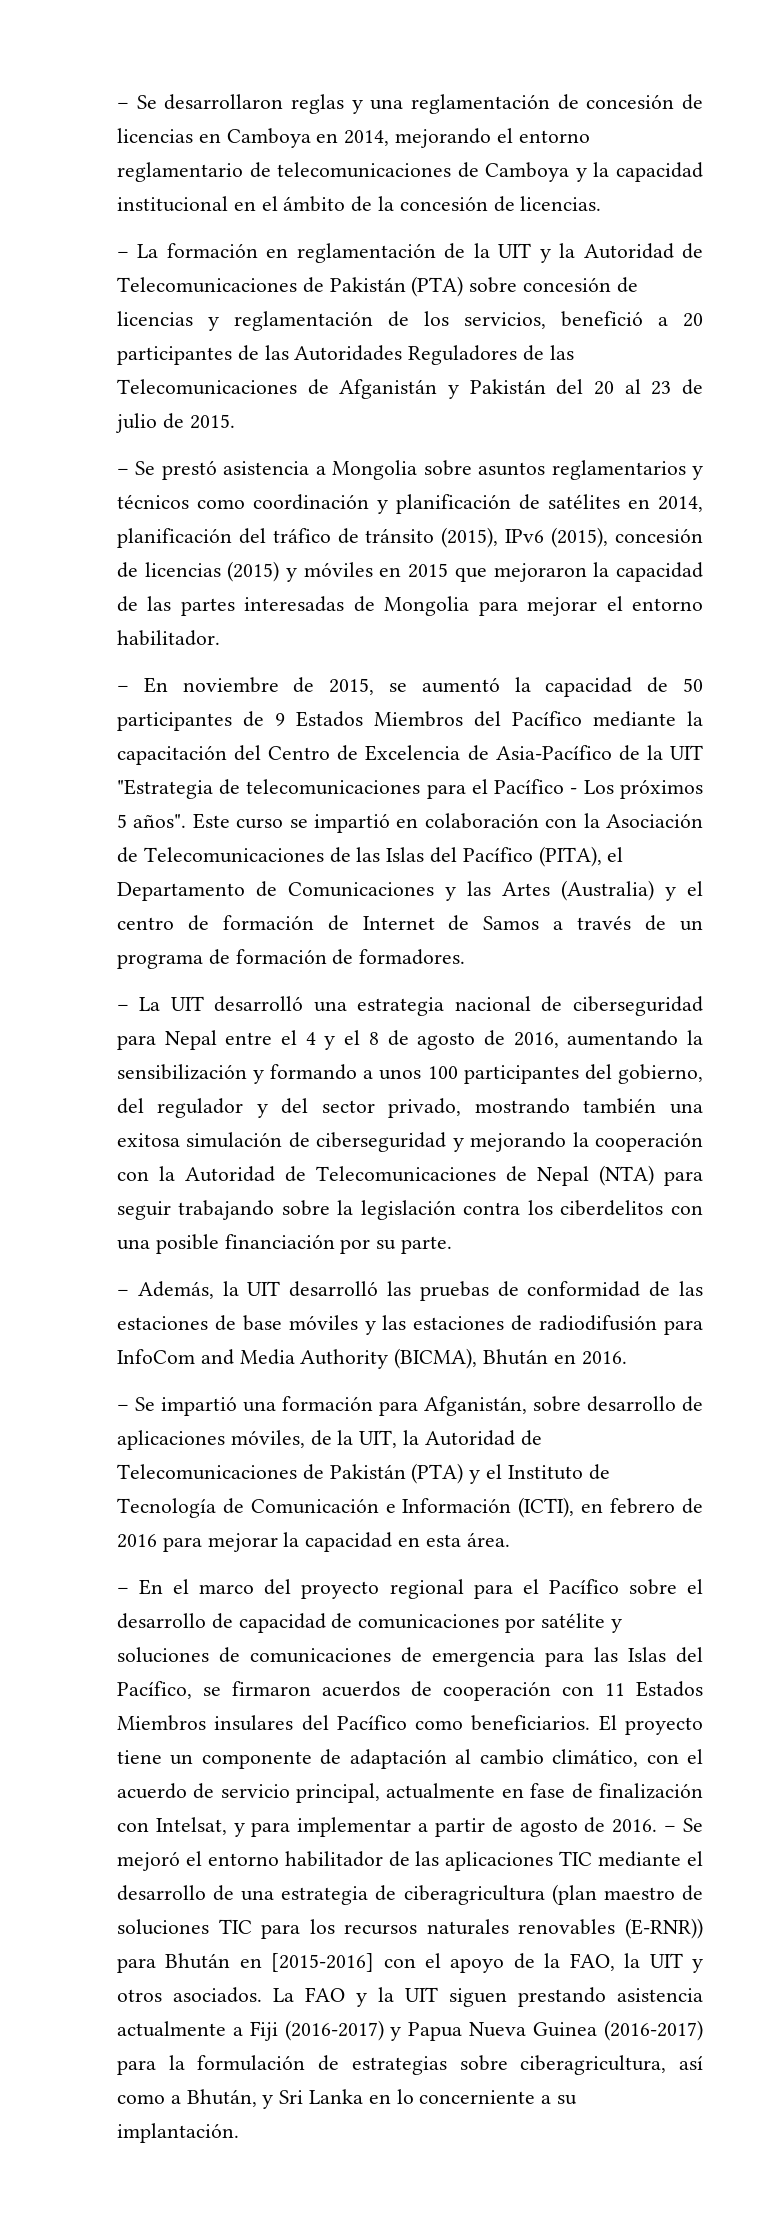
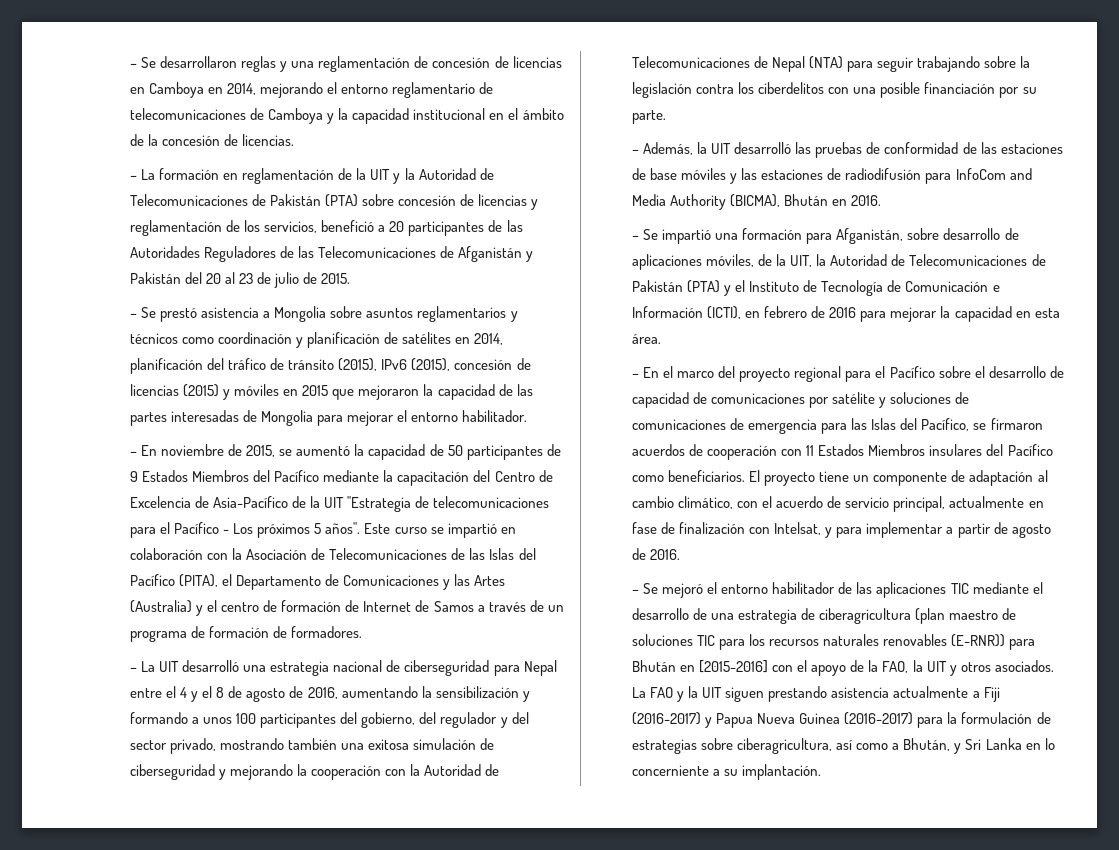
- El proyecto tiene un componente de adaptación al cambio climático, con el acuerdo de servicio principal, actualmente en fase de finalización con Intelsat, y para implementar a partir de agosto de 2016. – Se mejoró el entorno habilitador de las aplicaciones TIC mediante el desarrollo de una estrategia de ciberagricultura (plan maestro de soluciones TIC para los recursos naturales renovables (E-RNR)) para Bhután en [2015-2016] con el apoyo de la FAO, la UIT y otros asociados.
+ El proyecto tiene un componente de adaptación al cambio climático, con el acuerdo de servicio principal, actualmente en fase de finalización con Intelsat, y para implementar a partir de agosto de 2016.
+ – Se mejoró el entorno habilitador de las aplicaciones TIC mediante el desarrollo de una estrategia de ciberagricultura (plan maestro de soluciones TIC para los recursos naturales renovables (E-RNR)) para Bhután en [2015-2016] con el apoyo de la FAO, la UIT y otros asociados.

